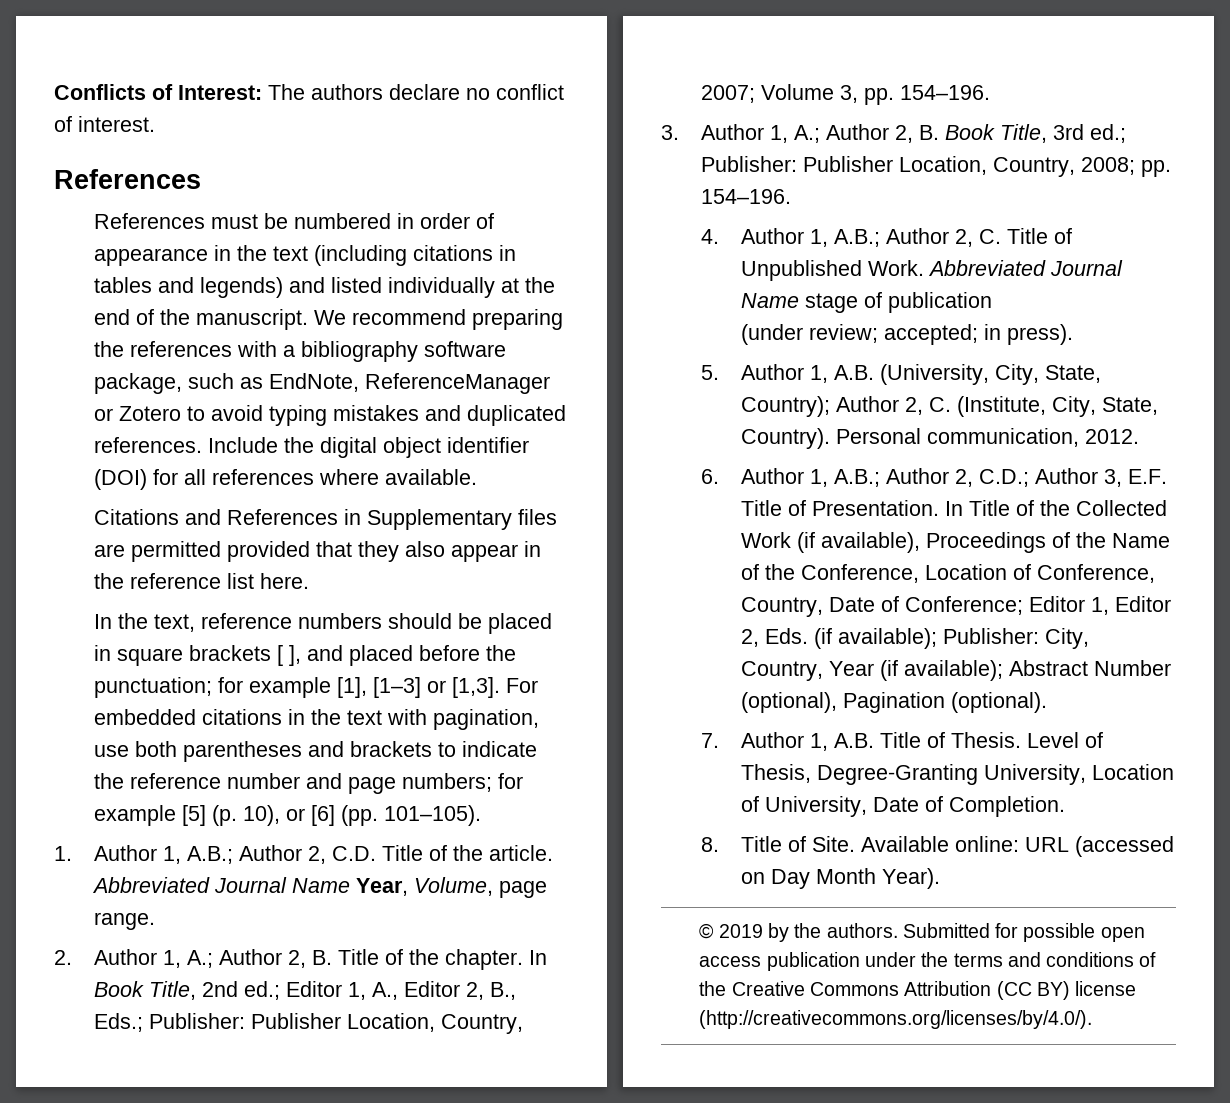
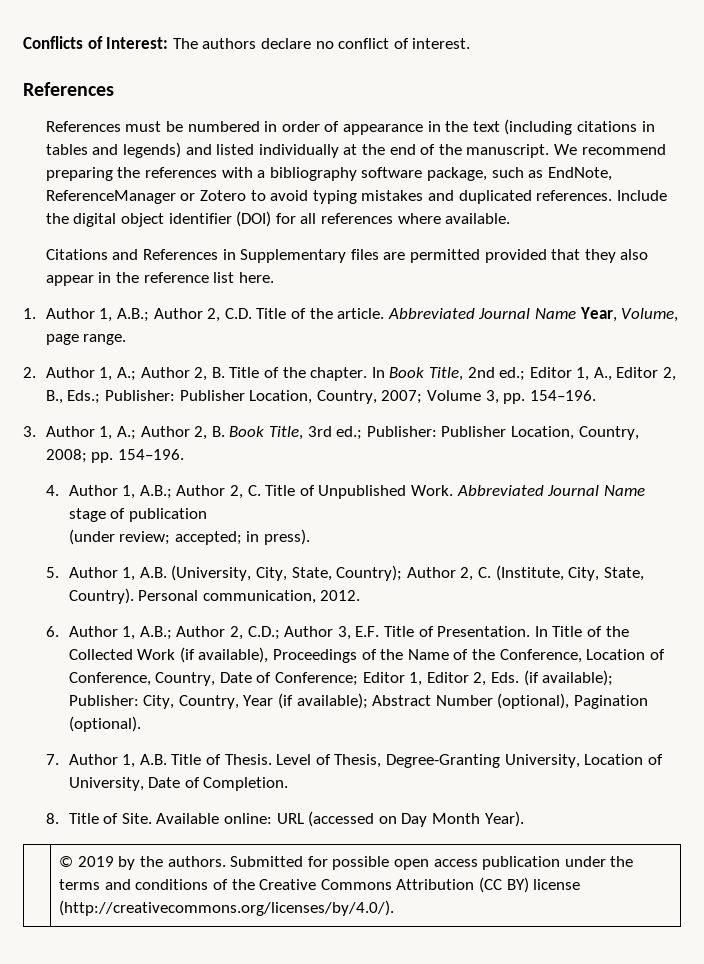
- In the text, reference numbers should be placed in square brackets [ ], and placed before the punctuation; for example [1], [1–3] or [1,3]. For embedded citations in the text with pagination, use both parentheses and brackets to indicate the reference number and page numbers; for example [5] (p. 10), or [6] (pp. 101–105).

